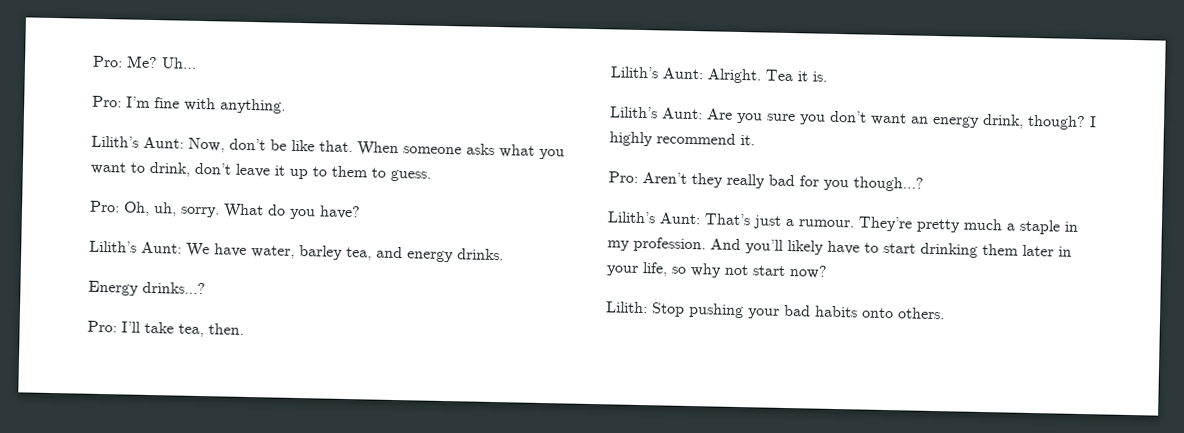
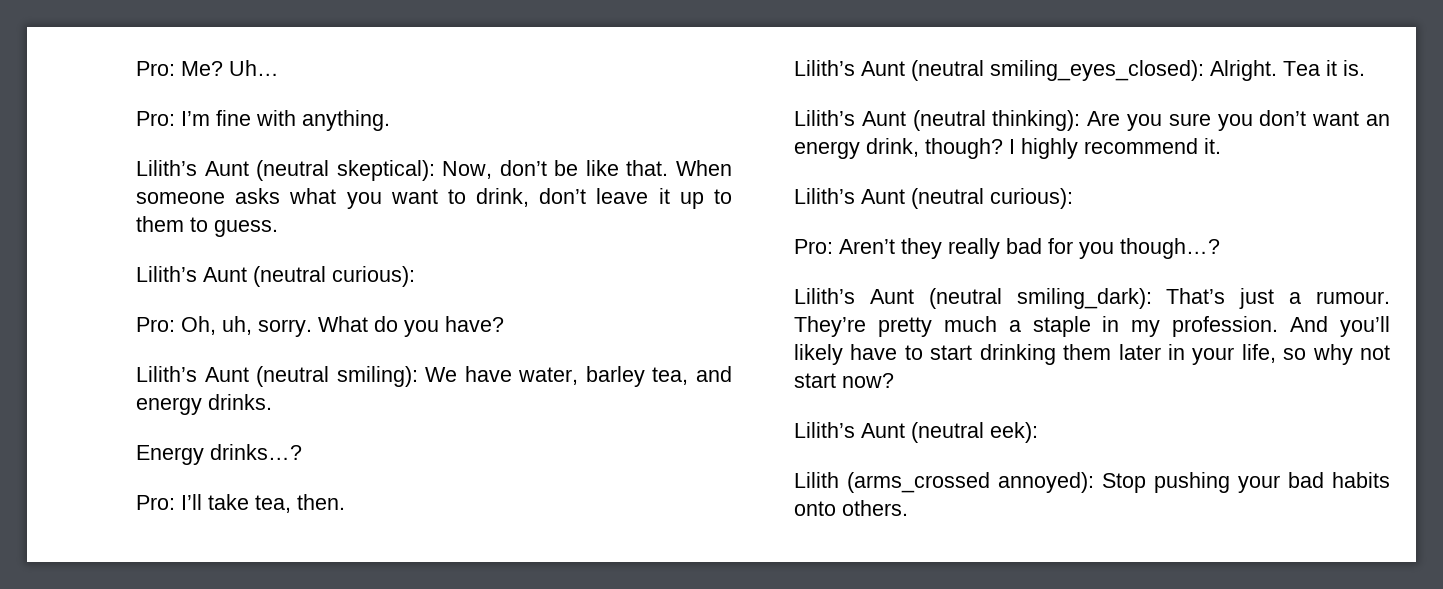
- Lilith’s Aunt: Now, don’t be like that.
+ Lilith’s Aunt (neutral skeptical): Now, don’t be like that.
  When someone asks what you want to drink, don’t leave it up to them to guess.
+ Lilith’s Aunt (neutral curious):
- Lilith’s Aunt: We have water, barley tea, and energy drinks.
+ Lilith’s Aunt (neutral smiling): We have water, barley tea, and energy drinks.
- Lilith’s Aunt: Alright.
+ Lilith’s Aunt (neutral smiling_eyes_closed): Alright.
- Lilith’s Aunt: Are you sure you don’t want an energy drink, though?
+ Lilith’s Aunt (neutral thinking): Are you sure you don’t want an energy drink, though?
  I highly recommend it.
+ Lilith’s Aunt (neutral curious):
- Lilith’s Aunt: That’s just a rumour.
+ Lilith’s Aunt (neutral smiling_dark): That’s just a rumour.
- Lilith: Stop pushing your bad habits onto others.
+ Lilith’s Aunt (neutral eek):
+ Lilith (arms_crossed annoyed): Stop pushing your bad habits onto others.

